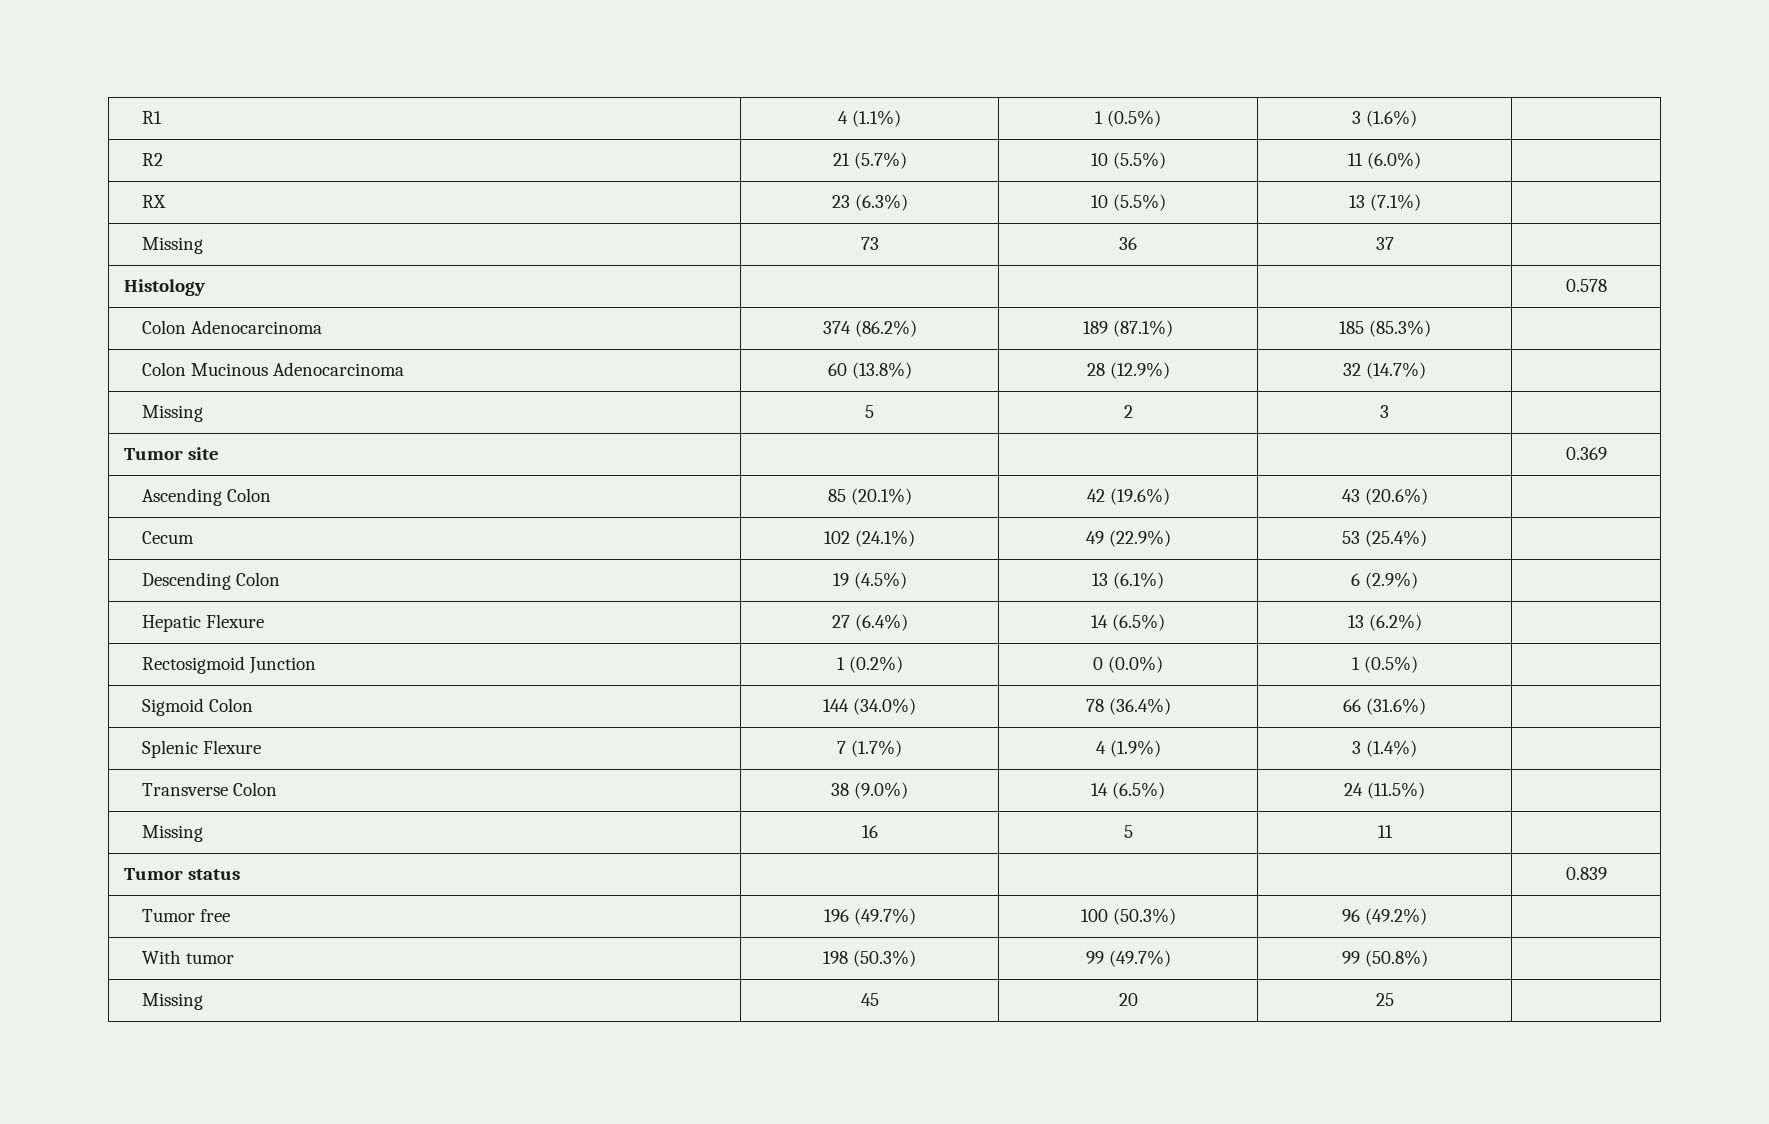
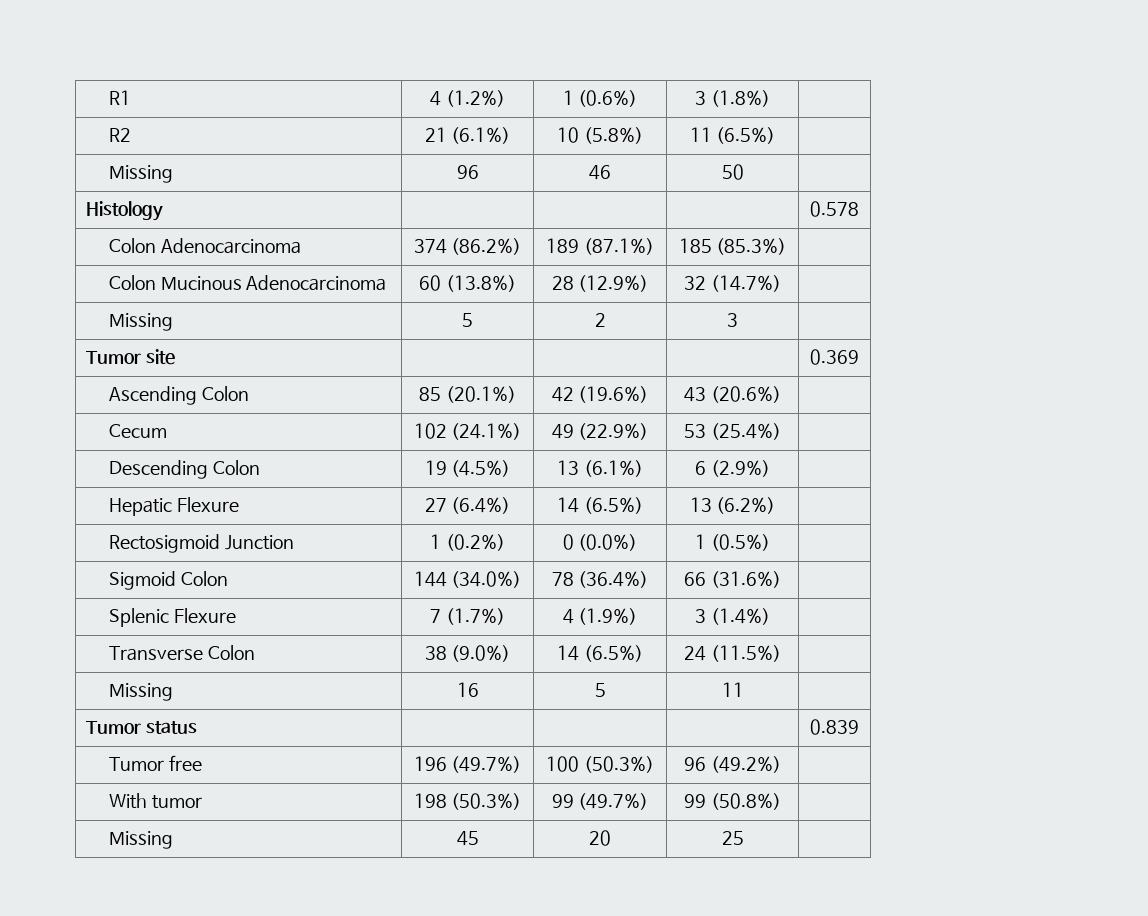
- R1 | 4 (1.1%) | 1 (0.5%) | 3 (1.6%) |
+ R1 | 4 (1.2%) | 1 (0.6%) | 3 (1.8%) |
- R2 | 21 (5.7%) | 10 (5.5%) | 11 (6.0%) |
- RX | 23 (6.3%) | 10 (5.5%) | 13 (7.1%) |
- Missing | 73 | 36 | 37 |
+ R2 | 21 (6.1%) | 10 (5.8%) | 11 (6.5%) |
+ Missing | 96 | 46 | 50 |

